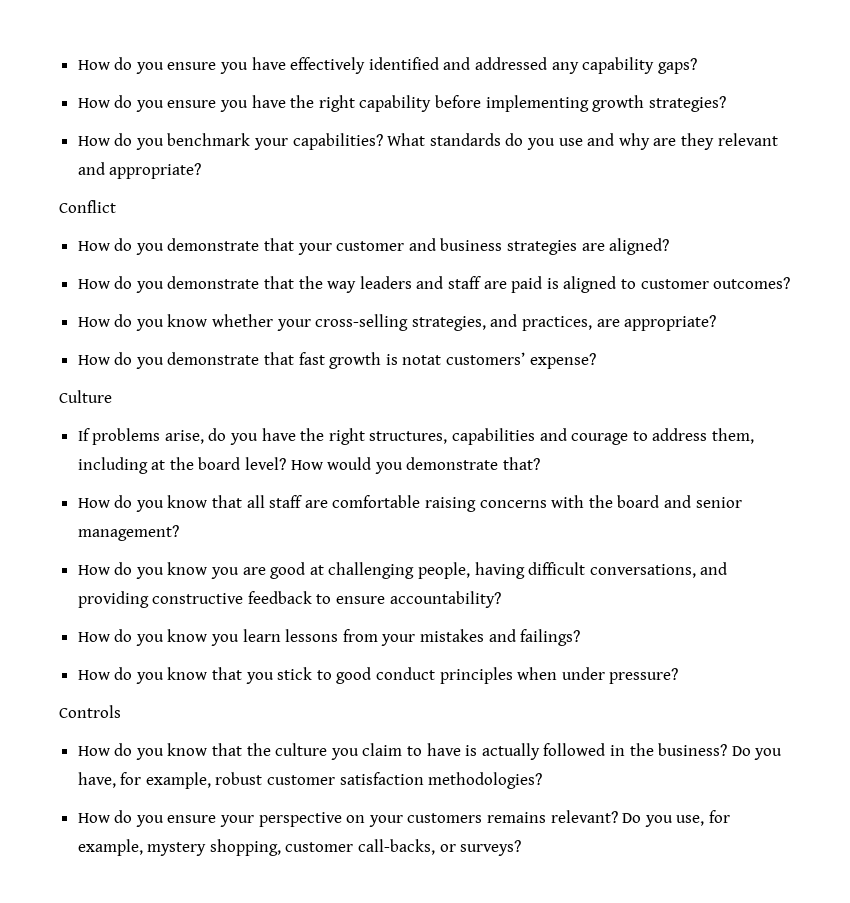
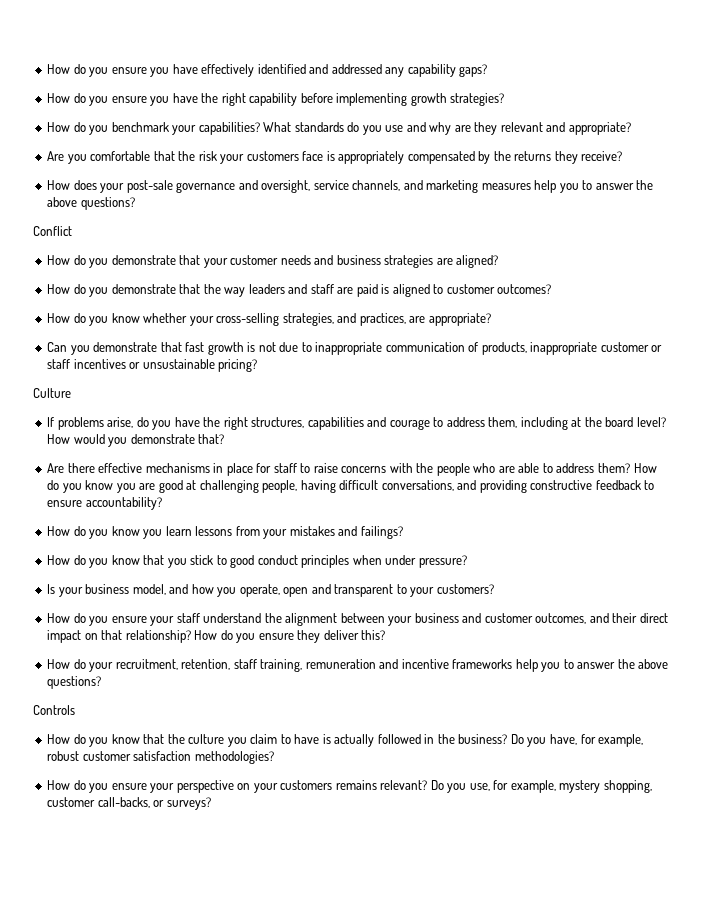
+ Are you comfortable that the risk your customers face is appropriately compensated by the returns they receive?
+ How does your post-sale governance and oversight, service channels, and marketing measures help you to answer the above questions?
- How do you demonstrate that your customer and business strategies are aligned?
+ How do you demonstrate that your customer needs and business strategies are aligned?
- How do you demonstrate that fast growth is notat customers’ expense?
+ Can you demonstrate that fast growth is not due to inappropriate communication of products, inappropriate customer or staff incentives or unsustainable pricing?
- How do you know that all staff are comfortable raising concerns with the board and senior management?
- How do you know you are good at challenging people, having difficult conversations, and providing constructive feedback to ensure accountability?
+ Are there effective mechanisms in place for staff to raise concerns with the people who are able to address them? How do you know you are good at challenging people, having difficult conversations, and providing constructive feedback to ensure accountability?
+ Is your business model, and how you operate, open and transparent to your customers?
+ How do you ensure your staff understand the alignment between your business and customer outcomes, and their direct impact on that relationship? How do you ensure they deliver this?
+ How do your recruitment, retention, staff training, remuneration and incentive frameworks help you to answer the above questions?

